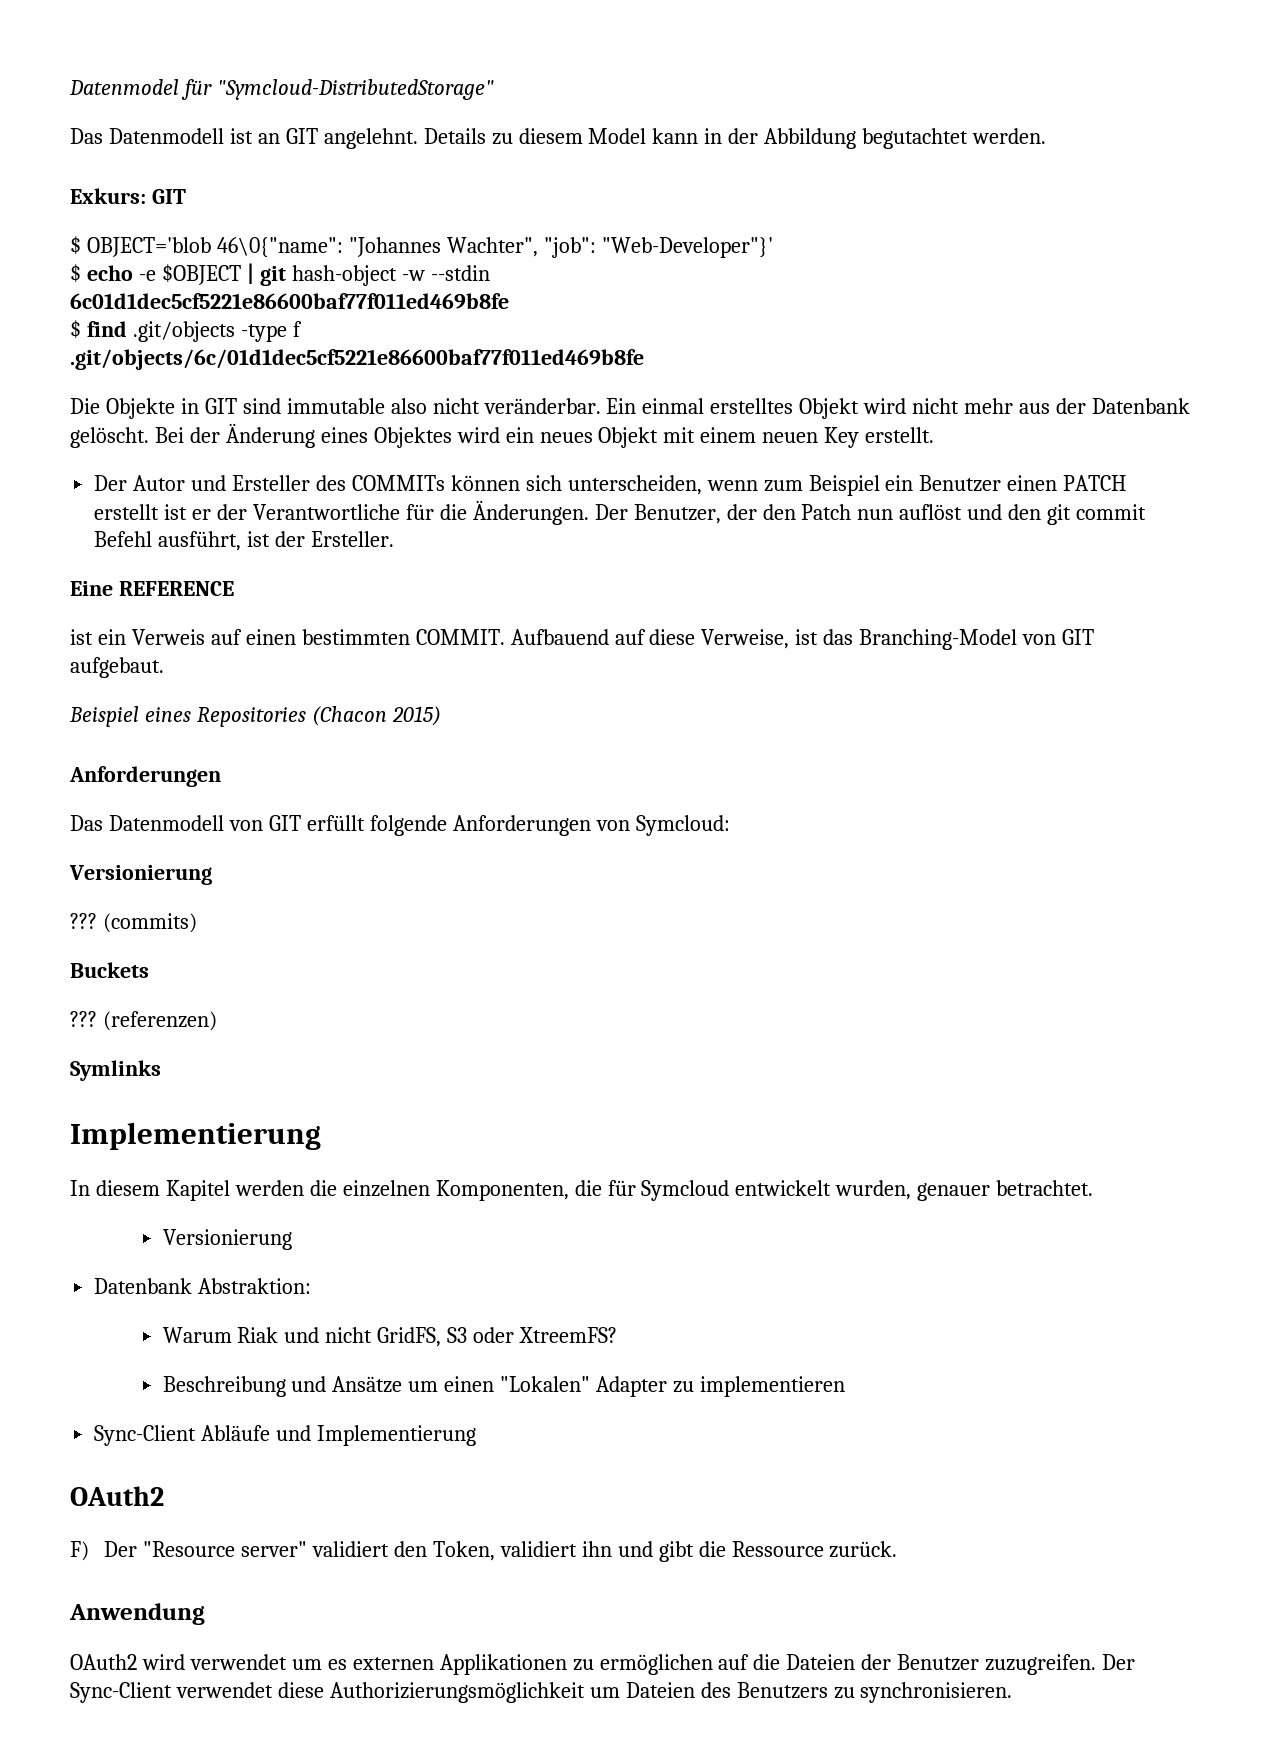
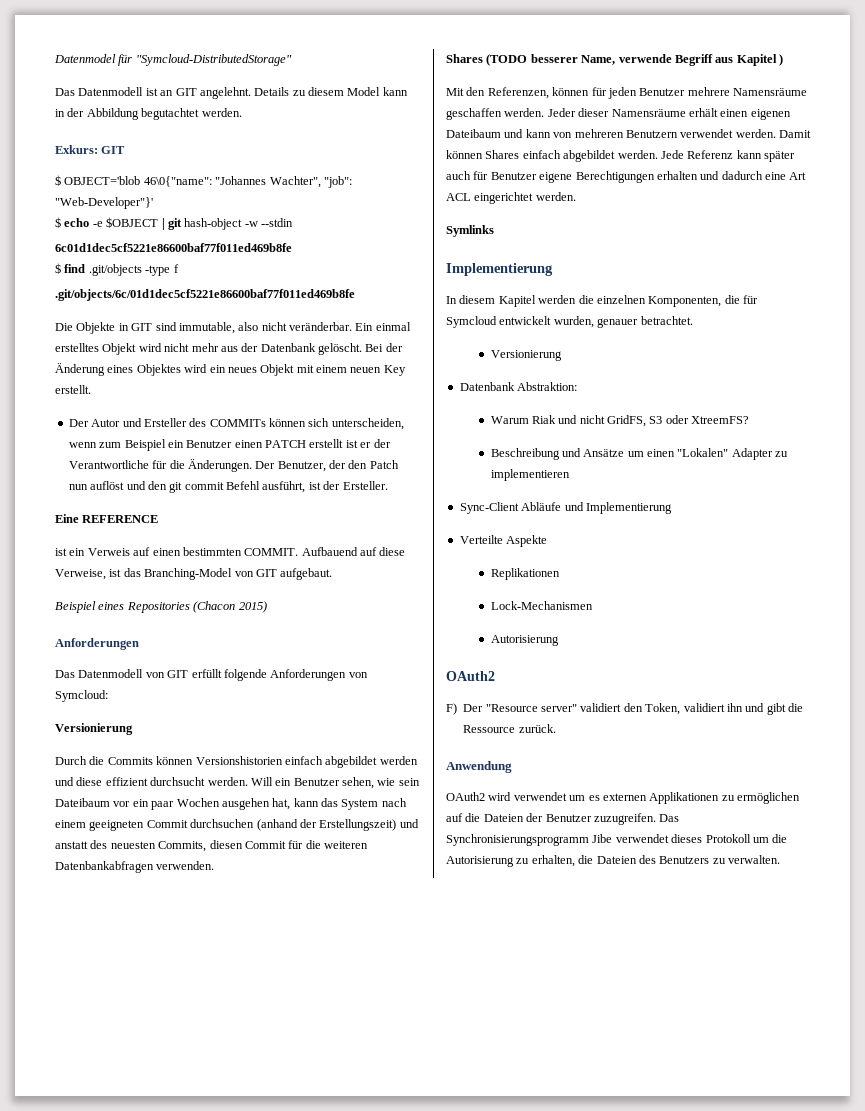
- Die Objekte in GIT sind immutable also nicht veränderbar.
+ Die Objekte in GIT sind immutable, also nicht veränderbar.
- ??? (commits)
- Buckets
- ??? (referenzen)
+ Durch die Commits können Versionshistorien einfach abgebildet werden und diese effizient durchsucht werden. Will ein Benutzer sehen, wie sein Dateibaum vor ein paar Wochen ausgehen hat, kann das System nach einem geeigneten Commit durchsuchen (anhand der Erstellungszeit) und anstatt des neuesten Commits, diesen Commit für die weiteren Datenbankabfragen verwenden.
+ Shares (TODO besserer Name, verwende Begriff aus Kapitel )
+ Mit den Referenzen, können für jeden Benutzer mehrere Namensräume geschaffen werden. Jeder dieser Namensräume erhält einen eigenen Dateibaum und kann von mehreren Benutzern verwendet werden. Damit können Shares einfach abgebildet werden. Jede Referenz kann später auch für Benutzer eigene Berechtigungen erhalten und dadurch eine Art ACL eingerichtet werden.
+ Verteilte Aspekte
+ Replikationen
+ Lock-Mechanismen
+ Autorisierung
- Der Sync-Client verwendet diese Authorizierungsmöglichkeit um Dateien des Benutzers zu synchronisieren.
+ Das Synchronisierungsprogramm Jibe verwendet dieses Protokoll um die Autorisierung zu erhalten, die Dateien des Benutzers zu verwalten.

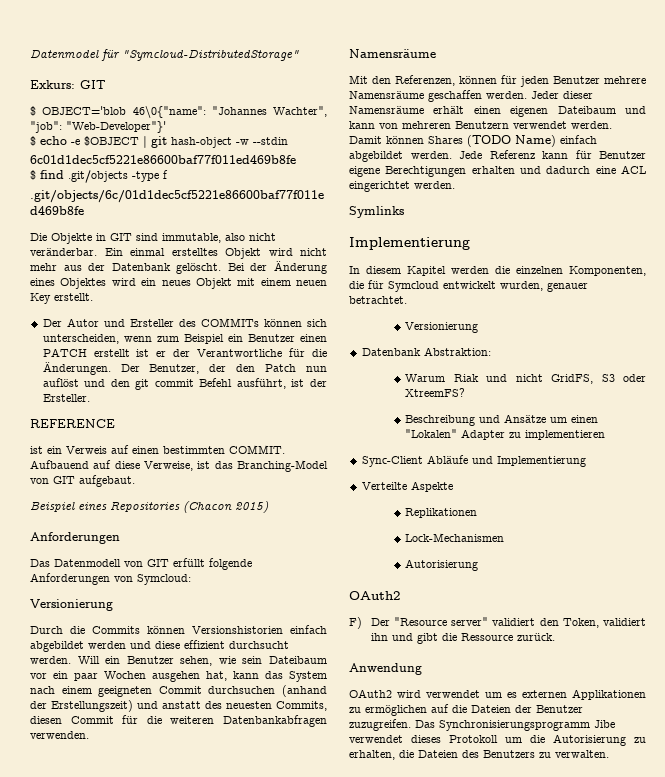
- Das Datenmodell ist an GIT angelehnt. Details zu diesem Model kann in der Abbildung begutachtet werden.
- Eine REFERENCE
+ REFERENCE
  Will ein Benutzer sehen, wie sein Dateibaum vor ein paar Wochen ausgehen hat, kann das System nach einem geeigneten Commit durchsuchen (anhand der Erstellungszeit) und anstatt des neuesten Commits, diesen Commit für die weiteren Datenbankabfragen verwenden.
- Shares (TODO besserer Name, verwende Begriff aus Kapitel )
+ Namensräume
- Damit können Shares einfach abgebildet werden.
+ Damit können Shares (TODO Name) einfach abgebildet werden.
- Jede Referenz kann später auch für Benutzer eigene Berechtigungen erhalten und dadurch eine Art ACL eingerichtet werden.
+ Jede Referenz kann für Benutzer eigene Berechtigungen erhalten und dadurch eine ACL eingerichtet werden.

